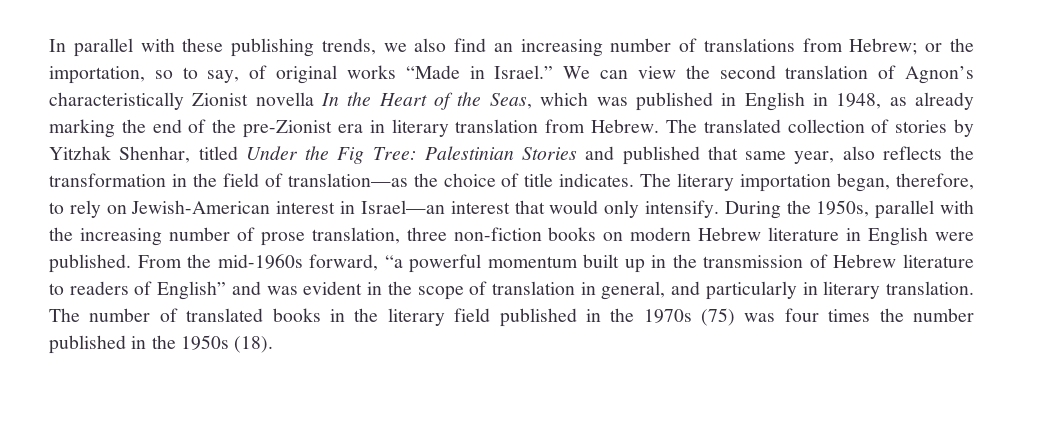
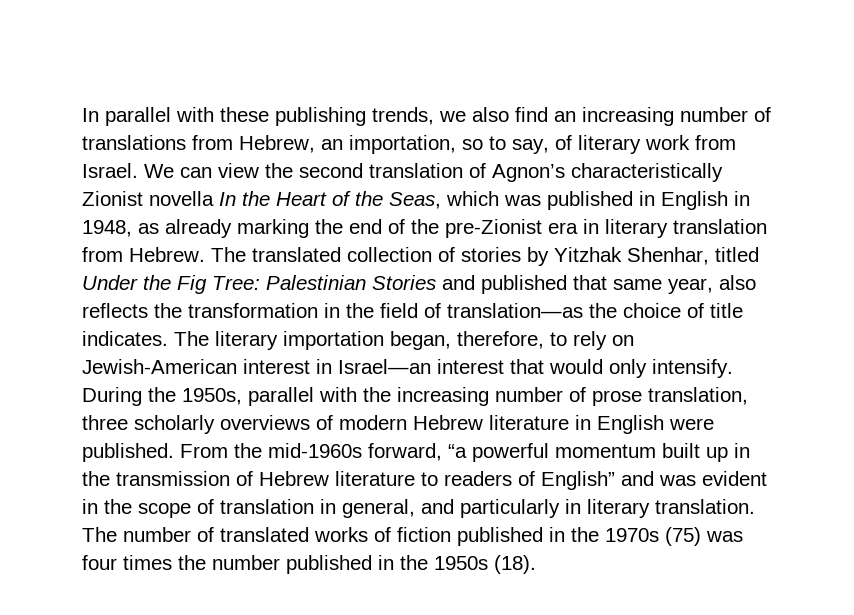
- In parallel with these publishing trends, we also find an increasing number of translations from Hebrew; or the importation, so to say, of original works “Made in Israel.”
+ In parallel with these publishing trends, we also find an increasing number of translations from Hebrew, an importation, so to say, of literary work from Israel.
- During the 1950s, parallel with the increasing number of prose translation, three non-fiction books on modern Hebrew literature in English were published.
+ During the 1950s, parallel with the increasing number of prose translation, three scholarly overviews of modern Hebrew literature in English were published.
- The number of translated books in the literary field published in the 1970s (75) was four times the number published in the 1950s (18).
+ The number of translated works of fiction published in the 1970s (75) was four times the number published in the 1950s (18).

